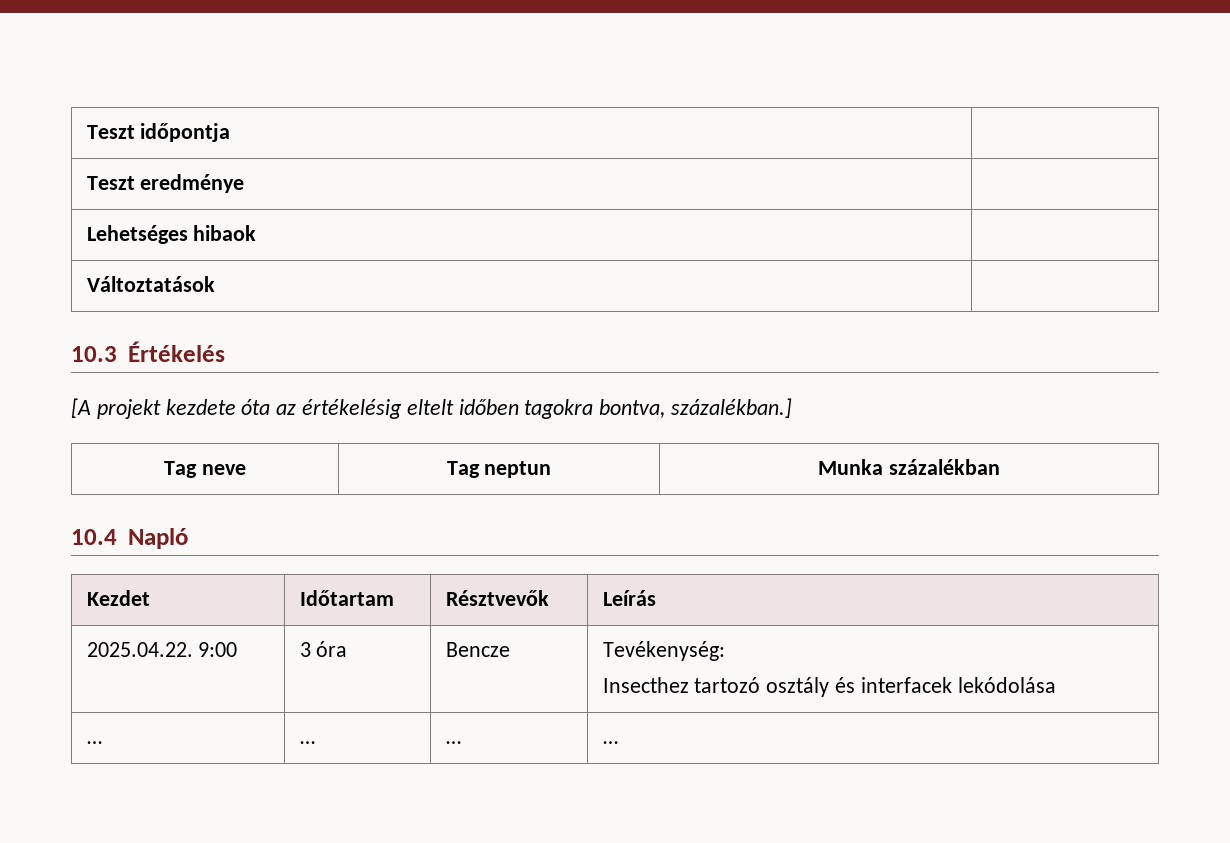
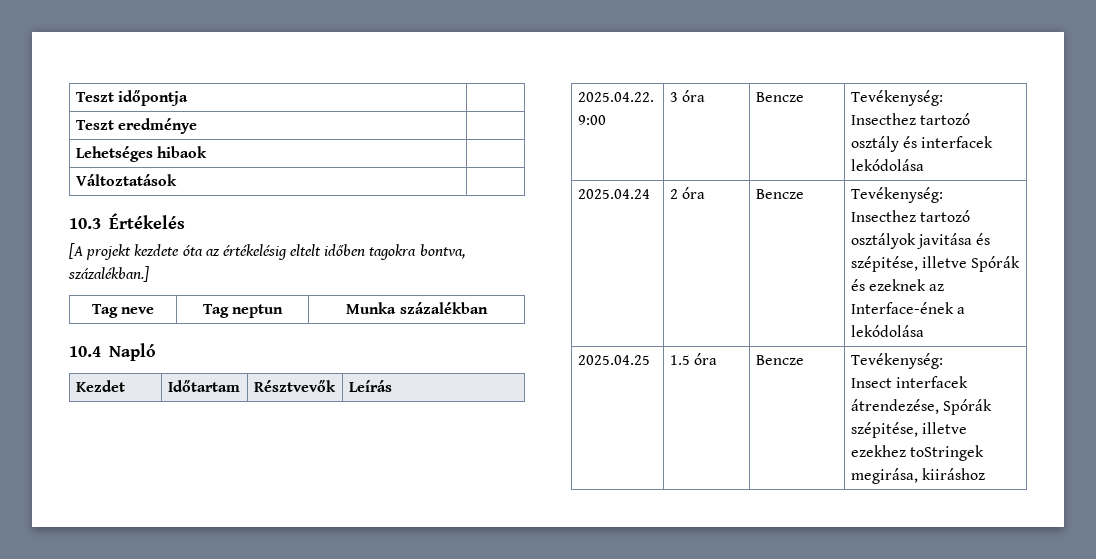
- … | … | … | …
+ 2025.04.24 | 2 óra | Bencze | Tevékenység:
+ Insecthez tartozó osztályok javitása és szépitése, illetve Spórák és ezeknek az Interface-ének a lekódolása
+ 2025.04.25 | 1.5 óra | Bencze | Tevékenység:
+ Insect interfacek átrendezése, Spórák szépitése, illetve ezekhez toStringek megirása, kiiráshoz

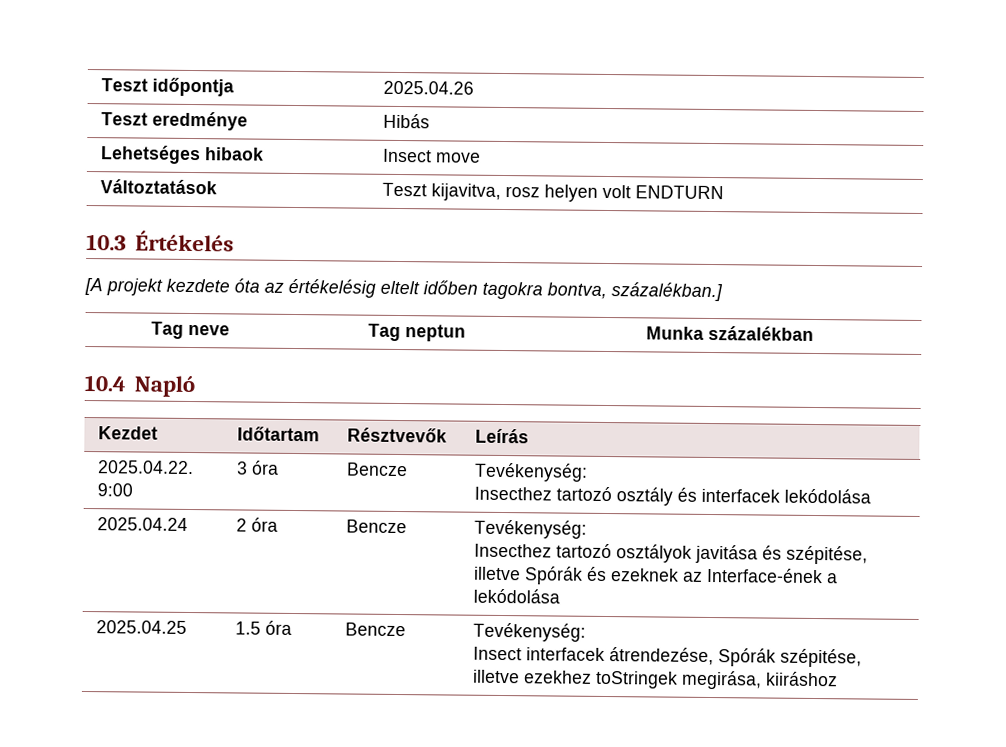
- Teszt időpontja |
+ Teszt időpontja | 2025.04.26
- Teszt eredménye |
+ Teszt eredménye | Hibás
- Lehetséges hibaok |
+ Lehetséges hibaok | Insect move
- Változtatások |
+ Változtatások | Teszt kijavitva, rosz helyen volt ENDTURN

